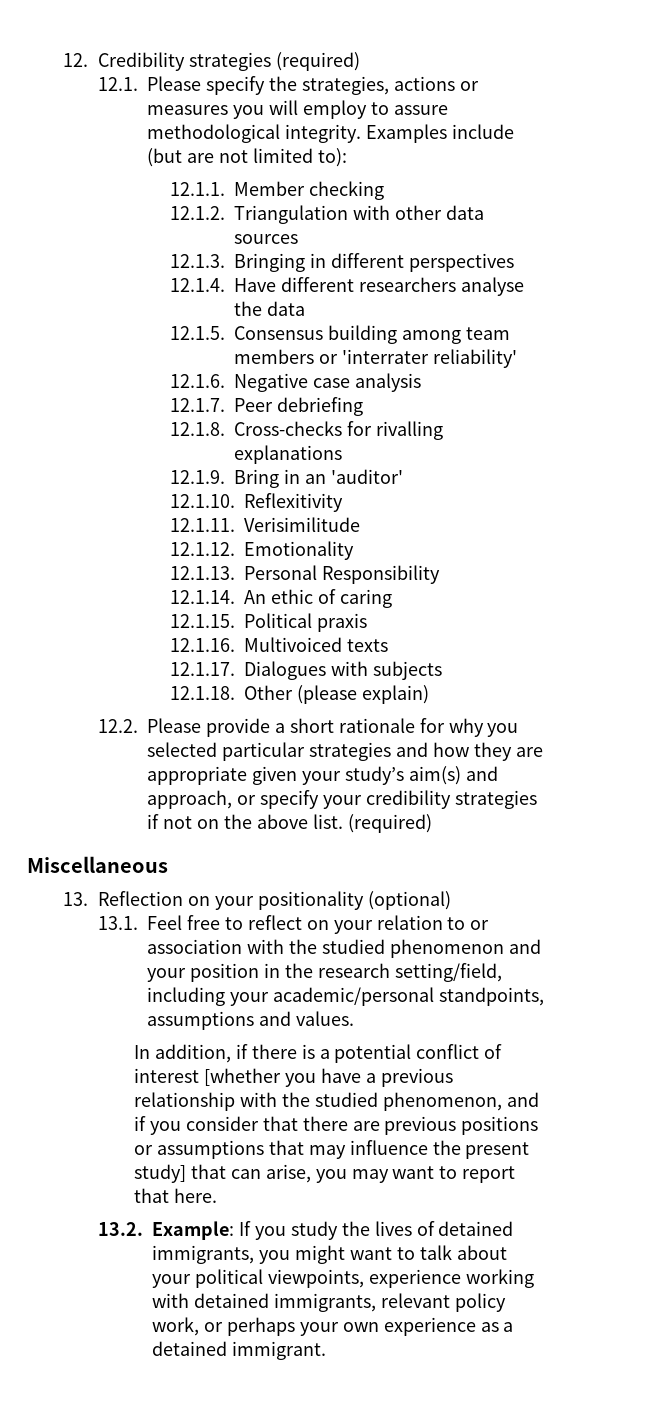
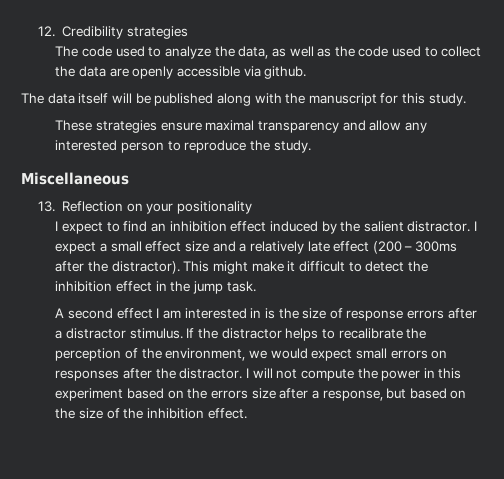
- 12. Credibility strategies (required)
- 12.1. Please specify the strategies, actions or measures you will employ to assure methodological integrity. Examples include (but are not limited to):
- 12.1.1. Member checking
- 12.1.2. Triangulation with other data sources
- 12.1.3. Bringing in different perspectives
- 12.1.4. Have different researchers analyse the data
- 12.1.5. Consensus building among team members or 'interrater reliability'
- 12.1.6. Negative case analysis
- 12.1.7. Peer debriefing
- 12.1.8. Cross-checks for rivalling explanations
- 12.1.9. Bring in an 'auditor'
- 12.1.10. Reflexitivity
- 12.1.11. Verisimilitude
- 12.1.12. Emotionality
- 12.1.13. Personal Responsibility
- 12.1.14. An ethic of caring
- 12.1.15. Political praxis
- 12.1.16. Multivoiced texts
- 12.1.17. Dialogues with subjects
- 12.1.18. Other (please explain)
- 12.2. Please provide a short rationale for why you selected particular strategies and how they are appropriate given your study’s aim(s) and approach, or specify your credibility strategies if not on the above list. (required)
+ 12. Credibility strategies
+ The code used to analyze the data, as well as the code used to collect the data are openly accessible via github.
+ The data itself will be published along with the manuscript for this study.
+ These strategies ensure maximal transparency and allow any interested person to reproduce the study.
- 13. Reflection on your positionality (optional)
- 13.1. Feel free to reflect on your relation to or association with the studied phenomenon and your position in the research setting/field, including your academic/personal standpoints, assumptions and values.
- In addition, if there is a potential conflict of interest [whether you have a previous relationship with the studied phenomenon, and if you consider that there are previous positions or assumptions that may influence the present study] that can arise, you may want to report that here.
- 13.2. Example: If you study the lives of detained immigrants, you might want to talk about your political viewpoints, experience working with detained immigrants, relevant policy work, or perhaps your own experience as a detained immigrant.
+ 13. Reflection on your positionality
+ I expect to find an inhibition effect induced by the salient distractor. I expect a small effect size and a relatively late effect (200 – 300ms after the distractor). This might make it difficult to detect the inhibition effect in the jump task.
+ A second effect I am interested in is the size of response errors after a distractor stimulus. If the distractor helps to recalibrate the perception of the environment, we would expect small errors on responses after the distractor. I will not compute the power in this experiment based on the errors size after a response, but based on the size of the inhibition effect.

